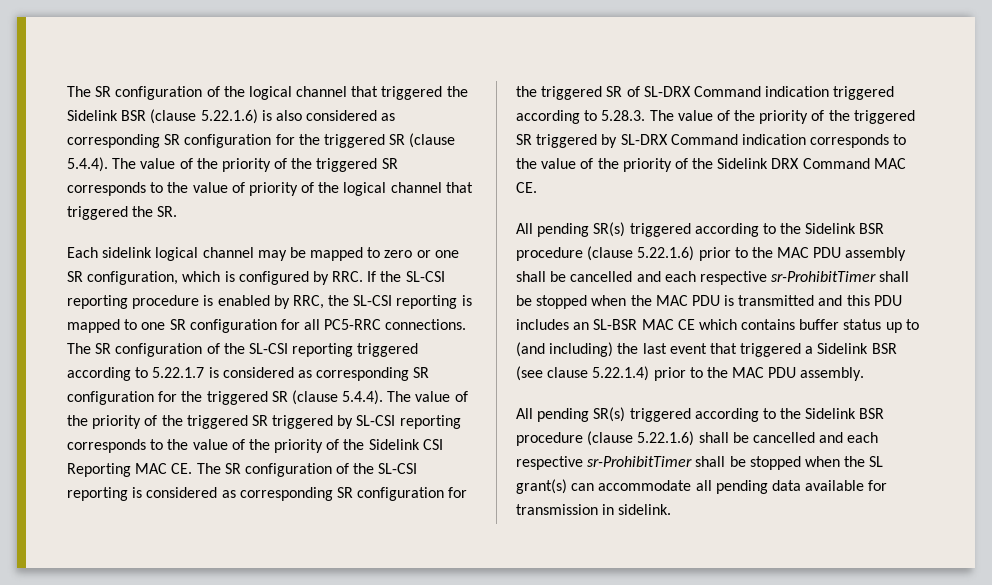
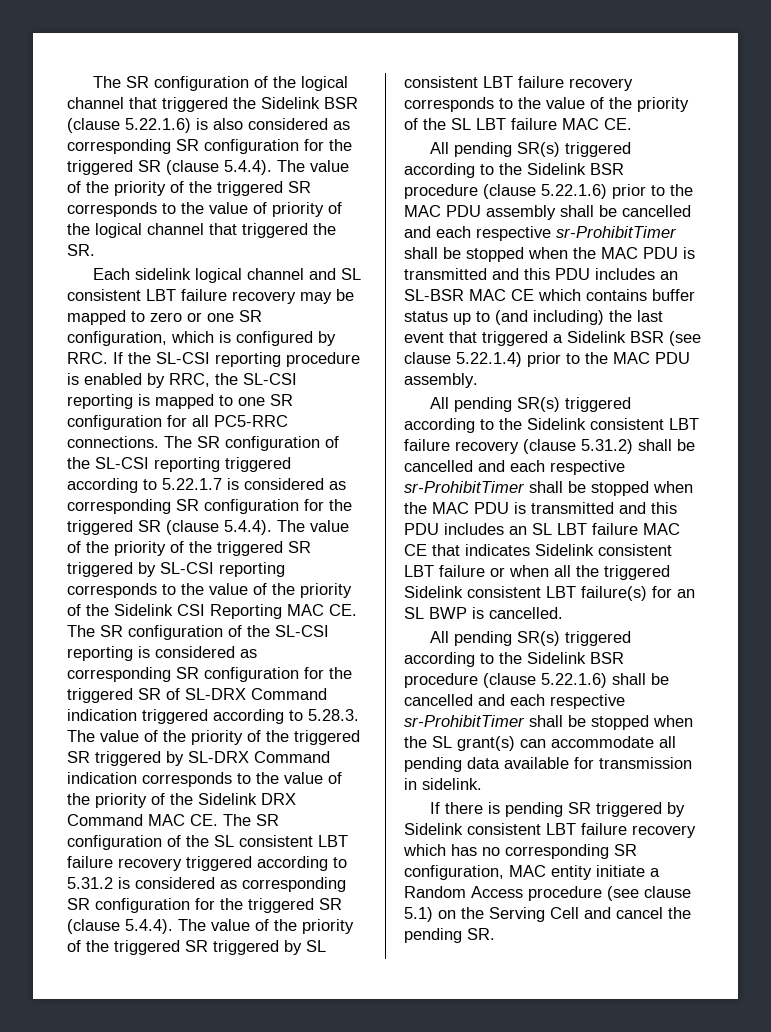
- Each sidelink logical channel may be mapped to zero or one SR configuration, which is configured by RRC. If the SL-CSI reporting procedure is enabled by RRC, the SL-CSI reporting is mapped to one SR configuration for all PC5-RRC connections.
+ Each sidelink logical channel and SL consistent LBT failure recovery may be mapped to zero or one SR configuration, which is configured by RRC. If the SL-CSI reporting procedure is enabled by RRC, the SL-CSI reporting is mapped to one SR configuration for all PC5-RRC connections.
- The SR configuration of the SL-CSI reporting triggered according to 5.22.1.7 is considered as corresponding SR configuration for the triggered SR (clause 5.4.4). The value of the priority of the triggered SR triggered by SL-CSI reporting corresponds to the value of the priority of the Sidelink CSI Reporting MAC CE. The SR configuration of the SL-CSI reporting is considered as corresponding SR configuration for the triggered SR of SL-DRX Command indication triggered according to 5.28.3. The value of the priority of the triggered SR triggered by SL-DRX Command indication corresponds to the value of the priority of the Sidelink DRX Command MAC CE.
+ The SR configuration of the SL-CSI reporting triggered according to 5.22.1.7 is considered as corresponding SR configuration for the triggered SR (clause 5.4.4). The value of the priority of the triggered SR triggered by SL-CSI reporting corresponds to the value of the priority of the Sidelink CSI Reporting MAC CE. The SR configuration of the SL-CSI reporting is considered as corresponding SR configuration for the triggered SR of SL-DRX Command indication triggered according to 5.28.3. The value of the priority of the triggered SR triggered by SL-DRX Command indication corresponds to the value of the priority of the Sidelink DRX Command MAC CE. The SR configuration of the SL consistent LBT failure recovery triggered according to 5.31.2 is considered as corresponding SR configuration for the triggered SR (clause 5.4.4). The value of the priority of the triggered SR triggered by SL consistent LBT failure recovery corresponds to the value of the priority of the SL LBT failure MAC CE.
+ All pending SR(s) triggered according to the Sidelink consistent LBT failure recovery (clause 5.31.2) shall be cancelled and each respective sr-ProhibitTimer shall be stopped when the MAC PDU is transmitted and this PDU includes an SL LBT failure MAC CE that indicates Sidelink consistent LBT failure or when all the triggered Sidelink consistent LBT failure(s) for an SL BWP is cancelled.
+ If there is pending SR triggered by Sidelink consistent LBT failure recovery which has no corresponding SR configuration, MAC entity initiate a Random Access procedure (see clause 5.1) on the Serving Cell and cancel the pending SR.

